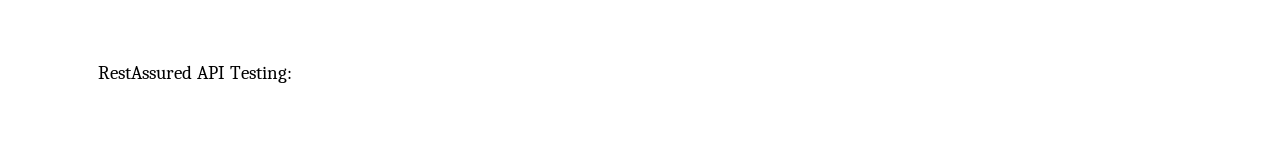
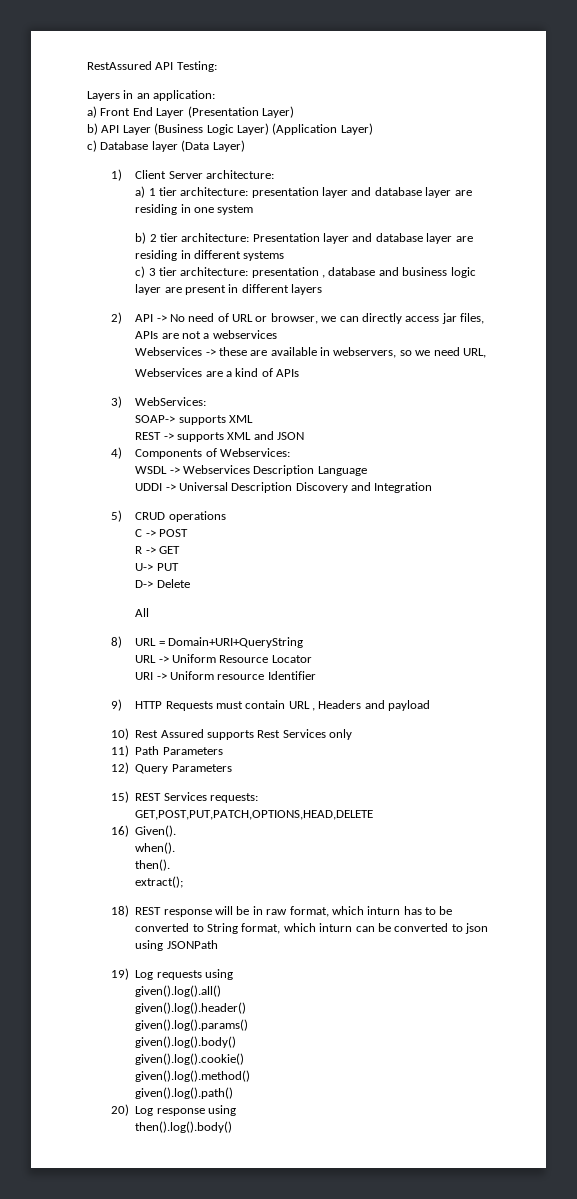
+ Layers in an application:
+ a) Front End Layer (Presentation Layer)
+ b) API Layer (Business Logic Layer) (Application Layer)
+ c) Database layer (Data Layer)
+ 1) Client Server architecture:
+ a) 1 tier architecture: presentation layer and database layer are residing in one system
+ b) 2 tier architecture: Presentation layer and database layer are residing in different systems
+ c) 3 tier architecture: presentation , database and business logic layer are present in different layers
+ 2) API -> No need of URL or browser, we can directly access jar files, APIs are not a webservices
+ Webservices -> these are available in webservers, so we need URL,
+ Webservices are a kind of APIs
+ 3) WebServices:
+ SOAP-> supports XML
+ REST -> supports XML and JSON
+ 4) Components of Webservices:
+ WSDL -> Webservices Description Language
+ UDDI -> Universal Description Discovery and Integration
+ 5) CRUD operations
+ C -> POST
+ R -> GET
+ U-> PUT
+ D-> Delete
+ All
+ 8) URL = Domain+URI+QueryString
+ URL -> Uniform Resource Locator
+ URI -> Uniform resource Identifier
+ 9) HTTP Requests must contain URL , Headers and payload
+ 10) Rest Assured supports Rest Services only
+ 11) Path Parameters
+ 12) Query Parameters
+ 15) REST Services requests: GET,POST,PUT,PATCH,OPTIONS,HEAD,DELETE
+ 16) Given().
+ when().
+ then().
+ extract();
+ 18) REST response will be in raw format, which inturn has to be converted to String format, which inturn can be converted to json using JSONPath
+ 19) Log requests using
+ given().log().all()
+ given().log().header()
+ given().log().params()
+ given().log().body()
+ given().log().cookie()
+ given().log().method()
+ given().log().path()
+ 20) Log response using
+ then().log().body()

